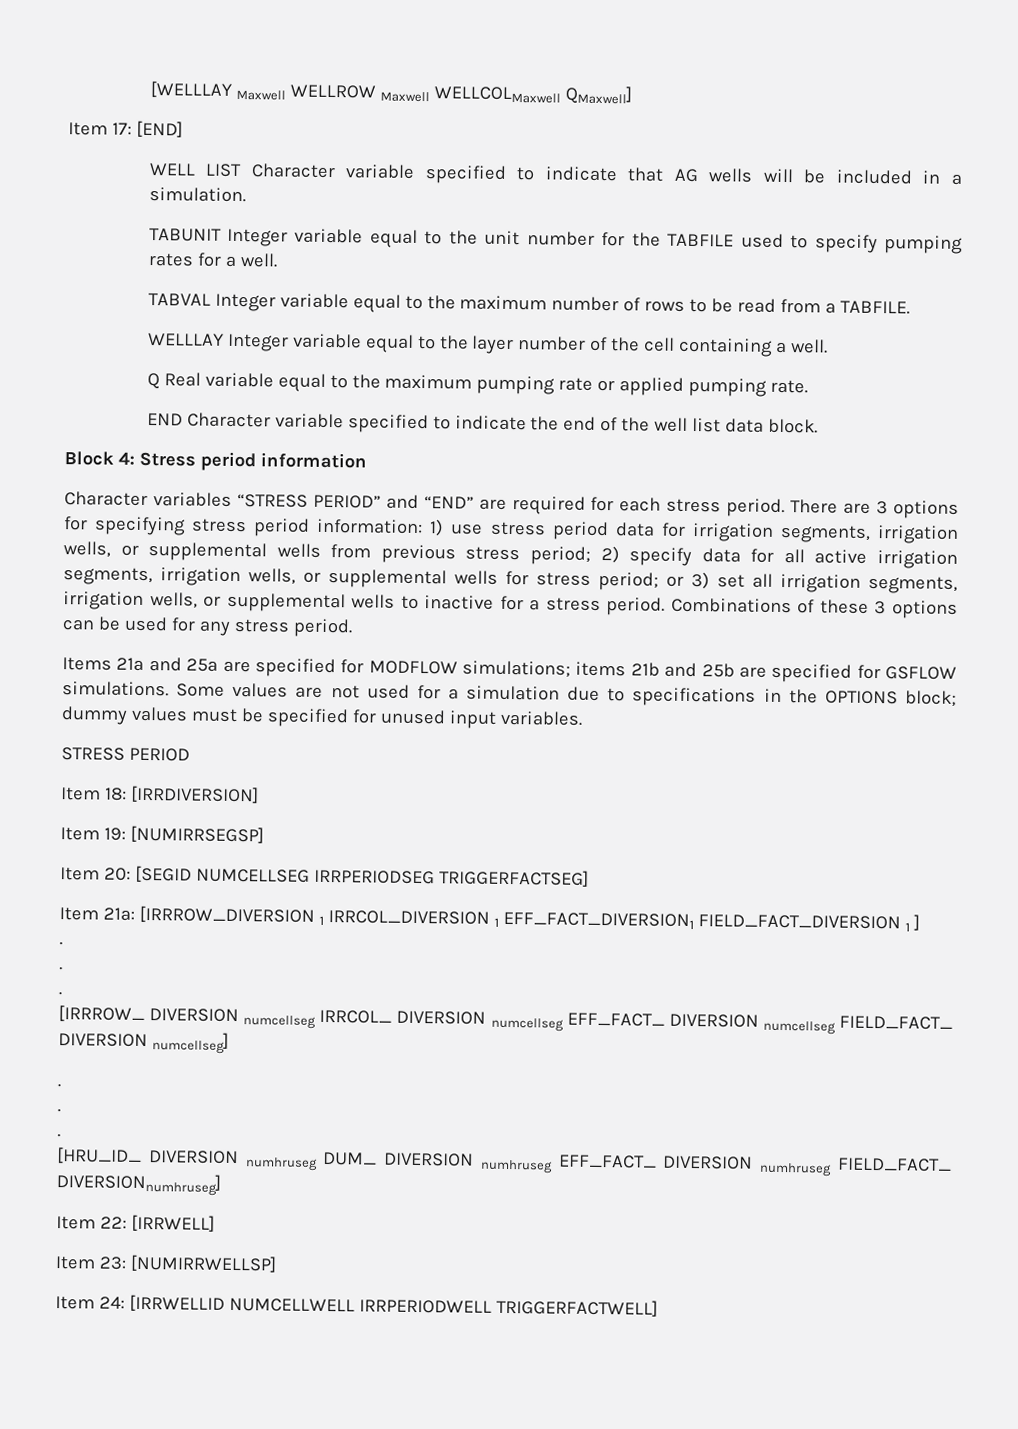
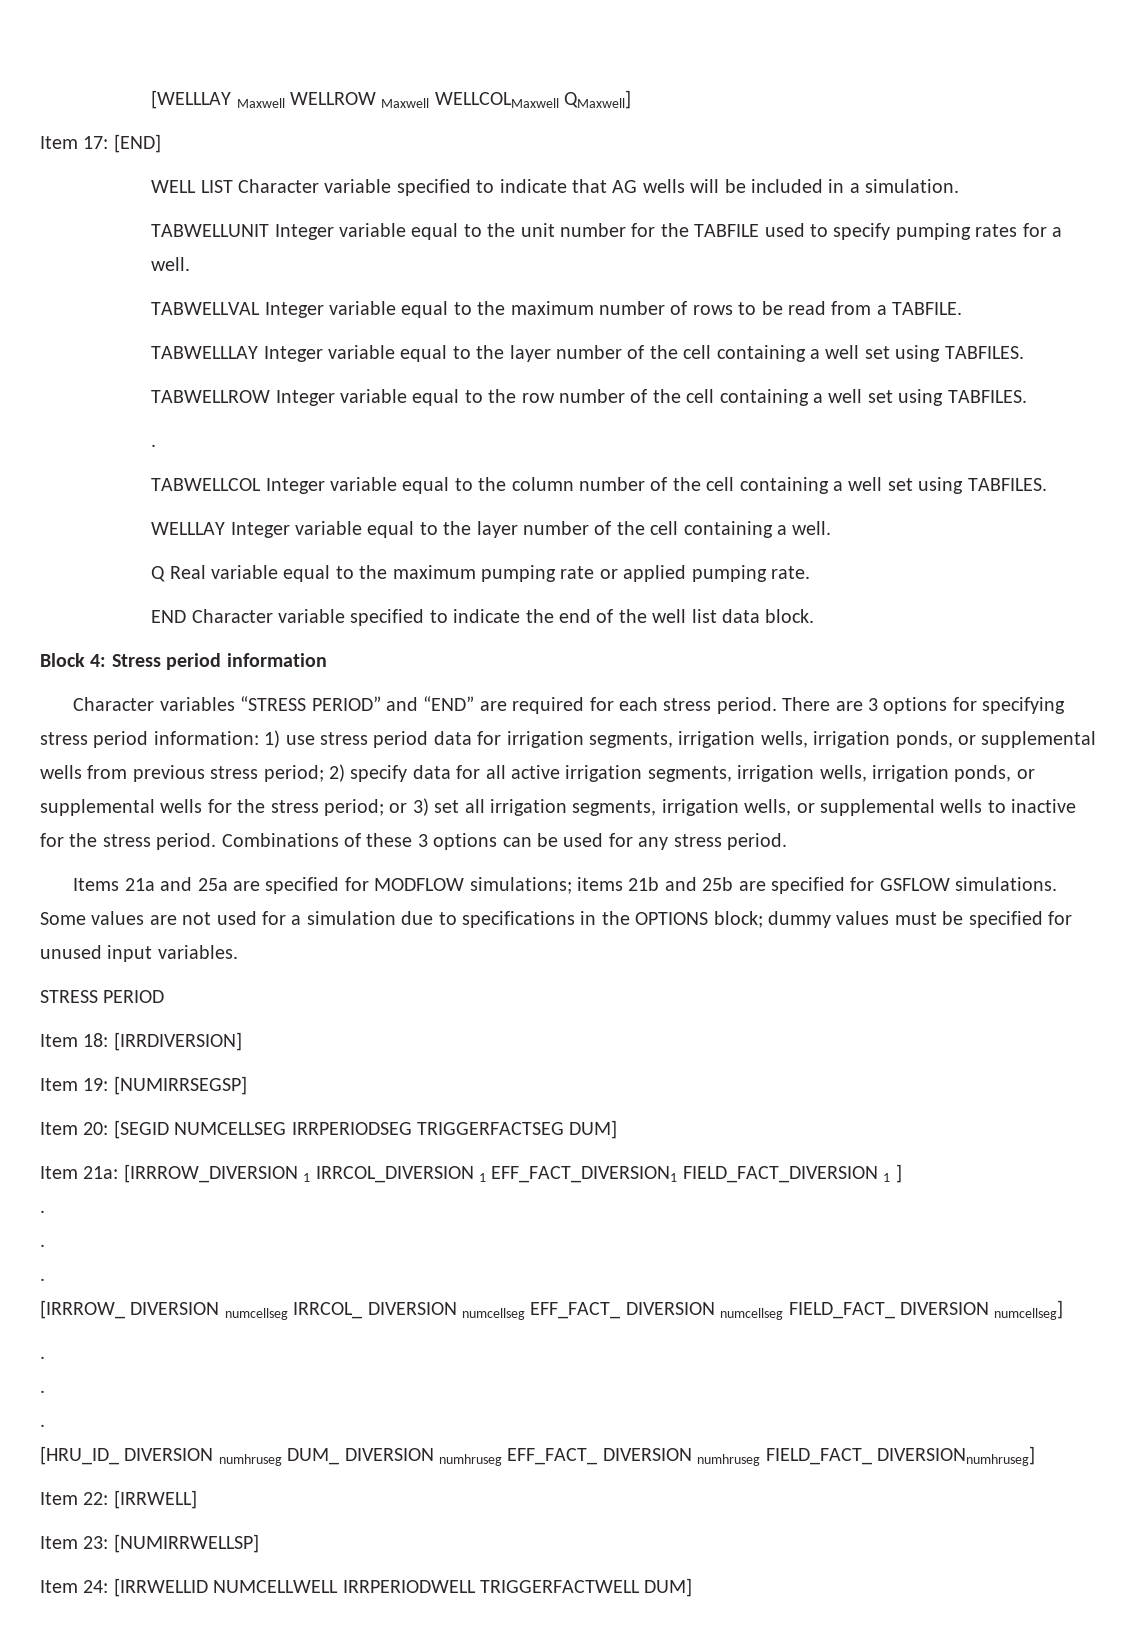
- TABUNIT Integer variable equal to the unit number for the TABFILE used to specify pumping rates for a well.
+ TABWELLUNIT Integer variable equal to the unit number for the TABFILE used to specify pumping rates for a well.
- TABVAL Integer variable equal to the maximum number of rows to be read from a TABFILE.
+ TABWELLVAL Integer variable equal to the maximum number of rows to be read from a TABFILE.
+ TABWELLLAY Integer variable equal to the layer number of the cell containing a well set using TABFILES.
+ TABWELLROW Integer variable equal to the row number of the cell containing a well set using TABFILES.
+ .
+ TABWELLCOL Integer variable equal to the column number of the cell containing a well set using TABFILES.
- There are 3 options for specifying stress period information: 1) use stress period data for irrigation segments, irrigation wells, or supplemental wells from previous stress period; 2) specify data for all active irrigation segments, irrigation wells, or supplemental wells for stress period; or 3) set all irrigation segments, irrigation wells, or supplemental wells to inactive for a stress period.
+ There are 3 options for specifying stress period information: 1) use stress period data for irrigation segments, irrigation wells, irrigation ponds, or supplemental wells from previous stress period; 2) specify data for all active irrigation segments, irrigation wells, irrigation ponds, or supplemental wells for the stress period; or 3) set all irrigation segments, irrigation wells, or supplemental wells to inactive for the stress period.
- Item 20: [SEGID NUMCELLSEG IRRPERIODSEG TRIGGERFACTSEG]
+ Item 20: [SEGID NUMCELLSEG IRRPERIODSEG TRIGGERFACTSEG DUM]
- Item 24: [IRRWELLID NUMCELLWELL IRRPERIODWELL TRIGGERFACTWELL]
+ Item 24: [IRRWELLID NUMCELLWELL IRRPERIODWELL TRIGGERFACTWELL DUM]

